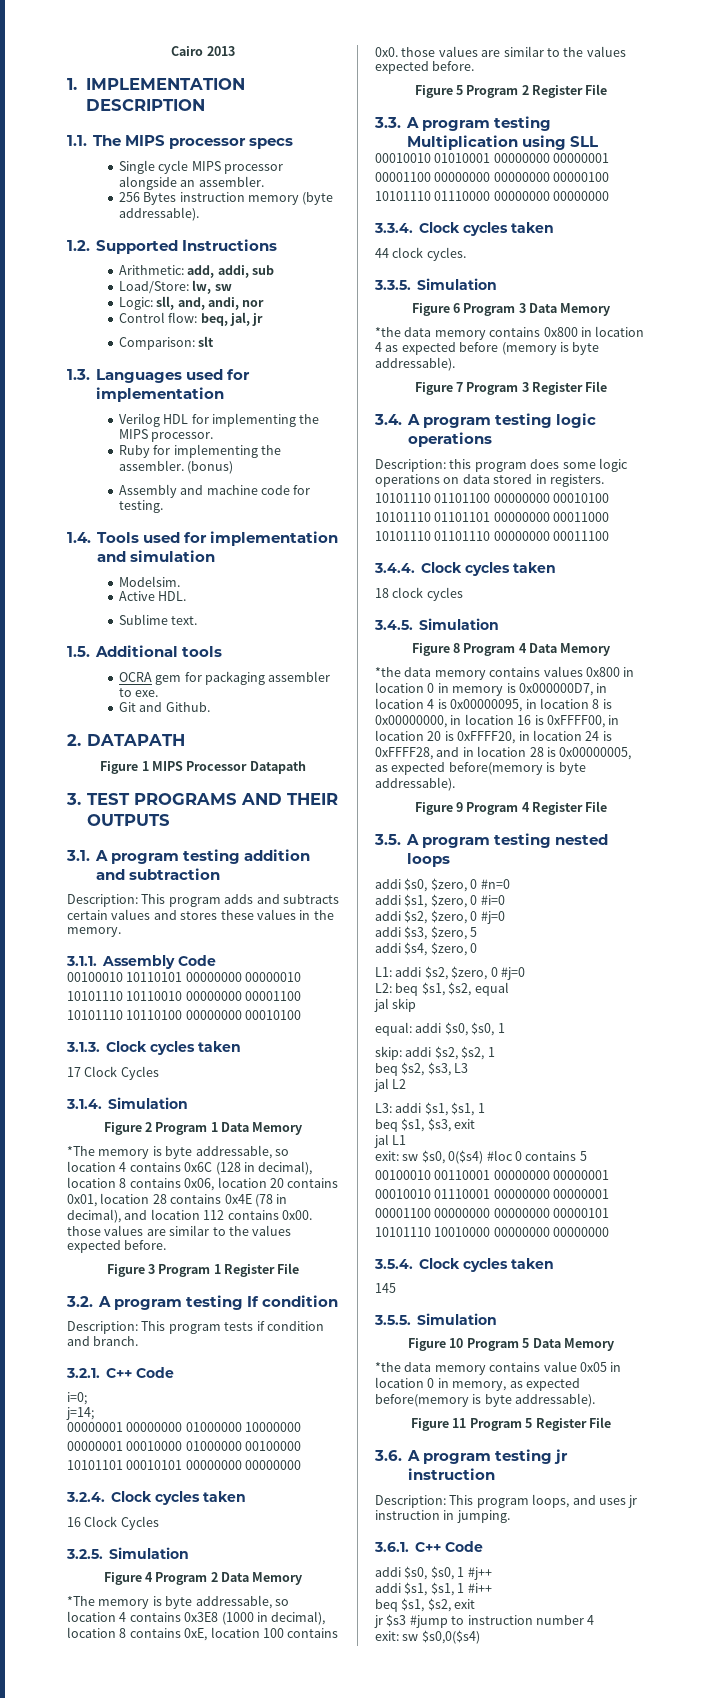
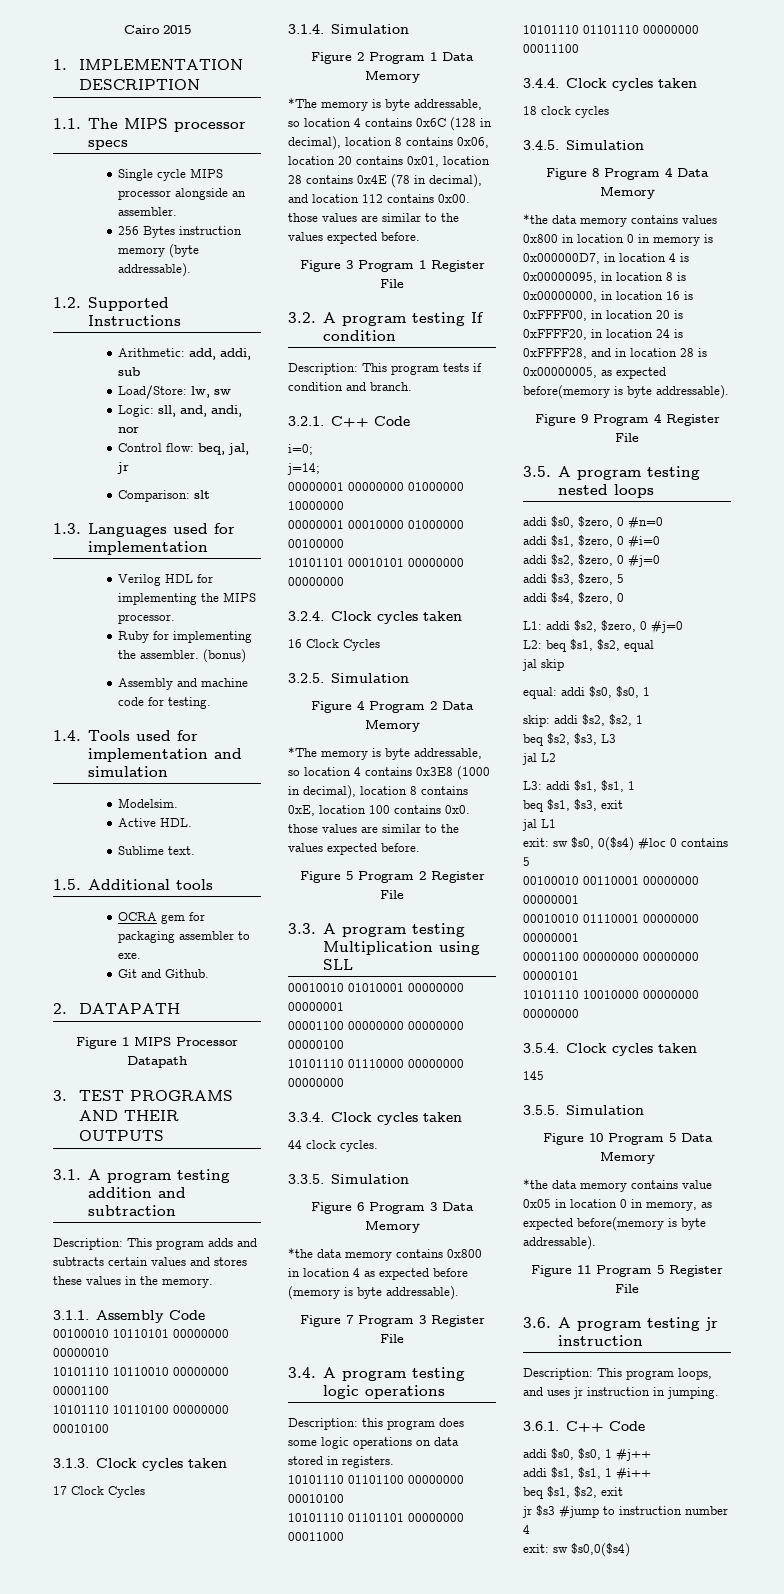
- Cairo 2013
+ Cairo 2015

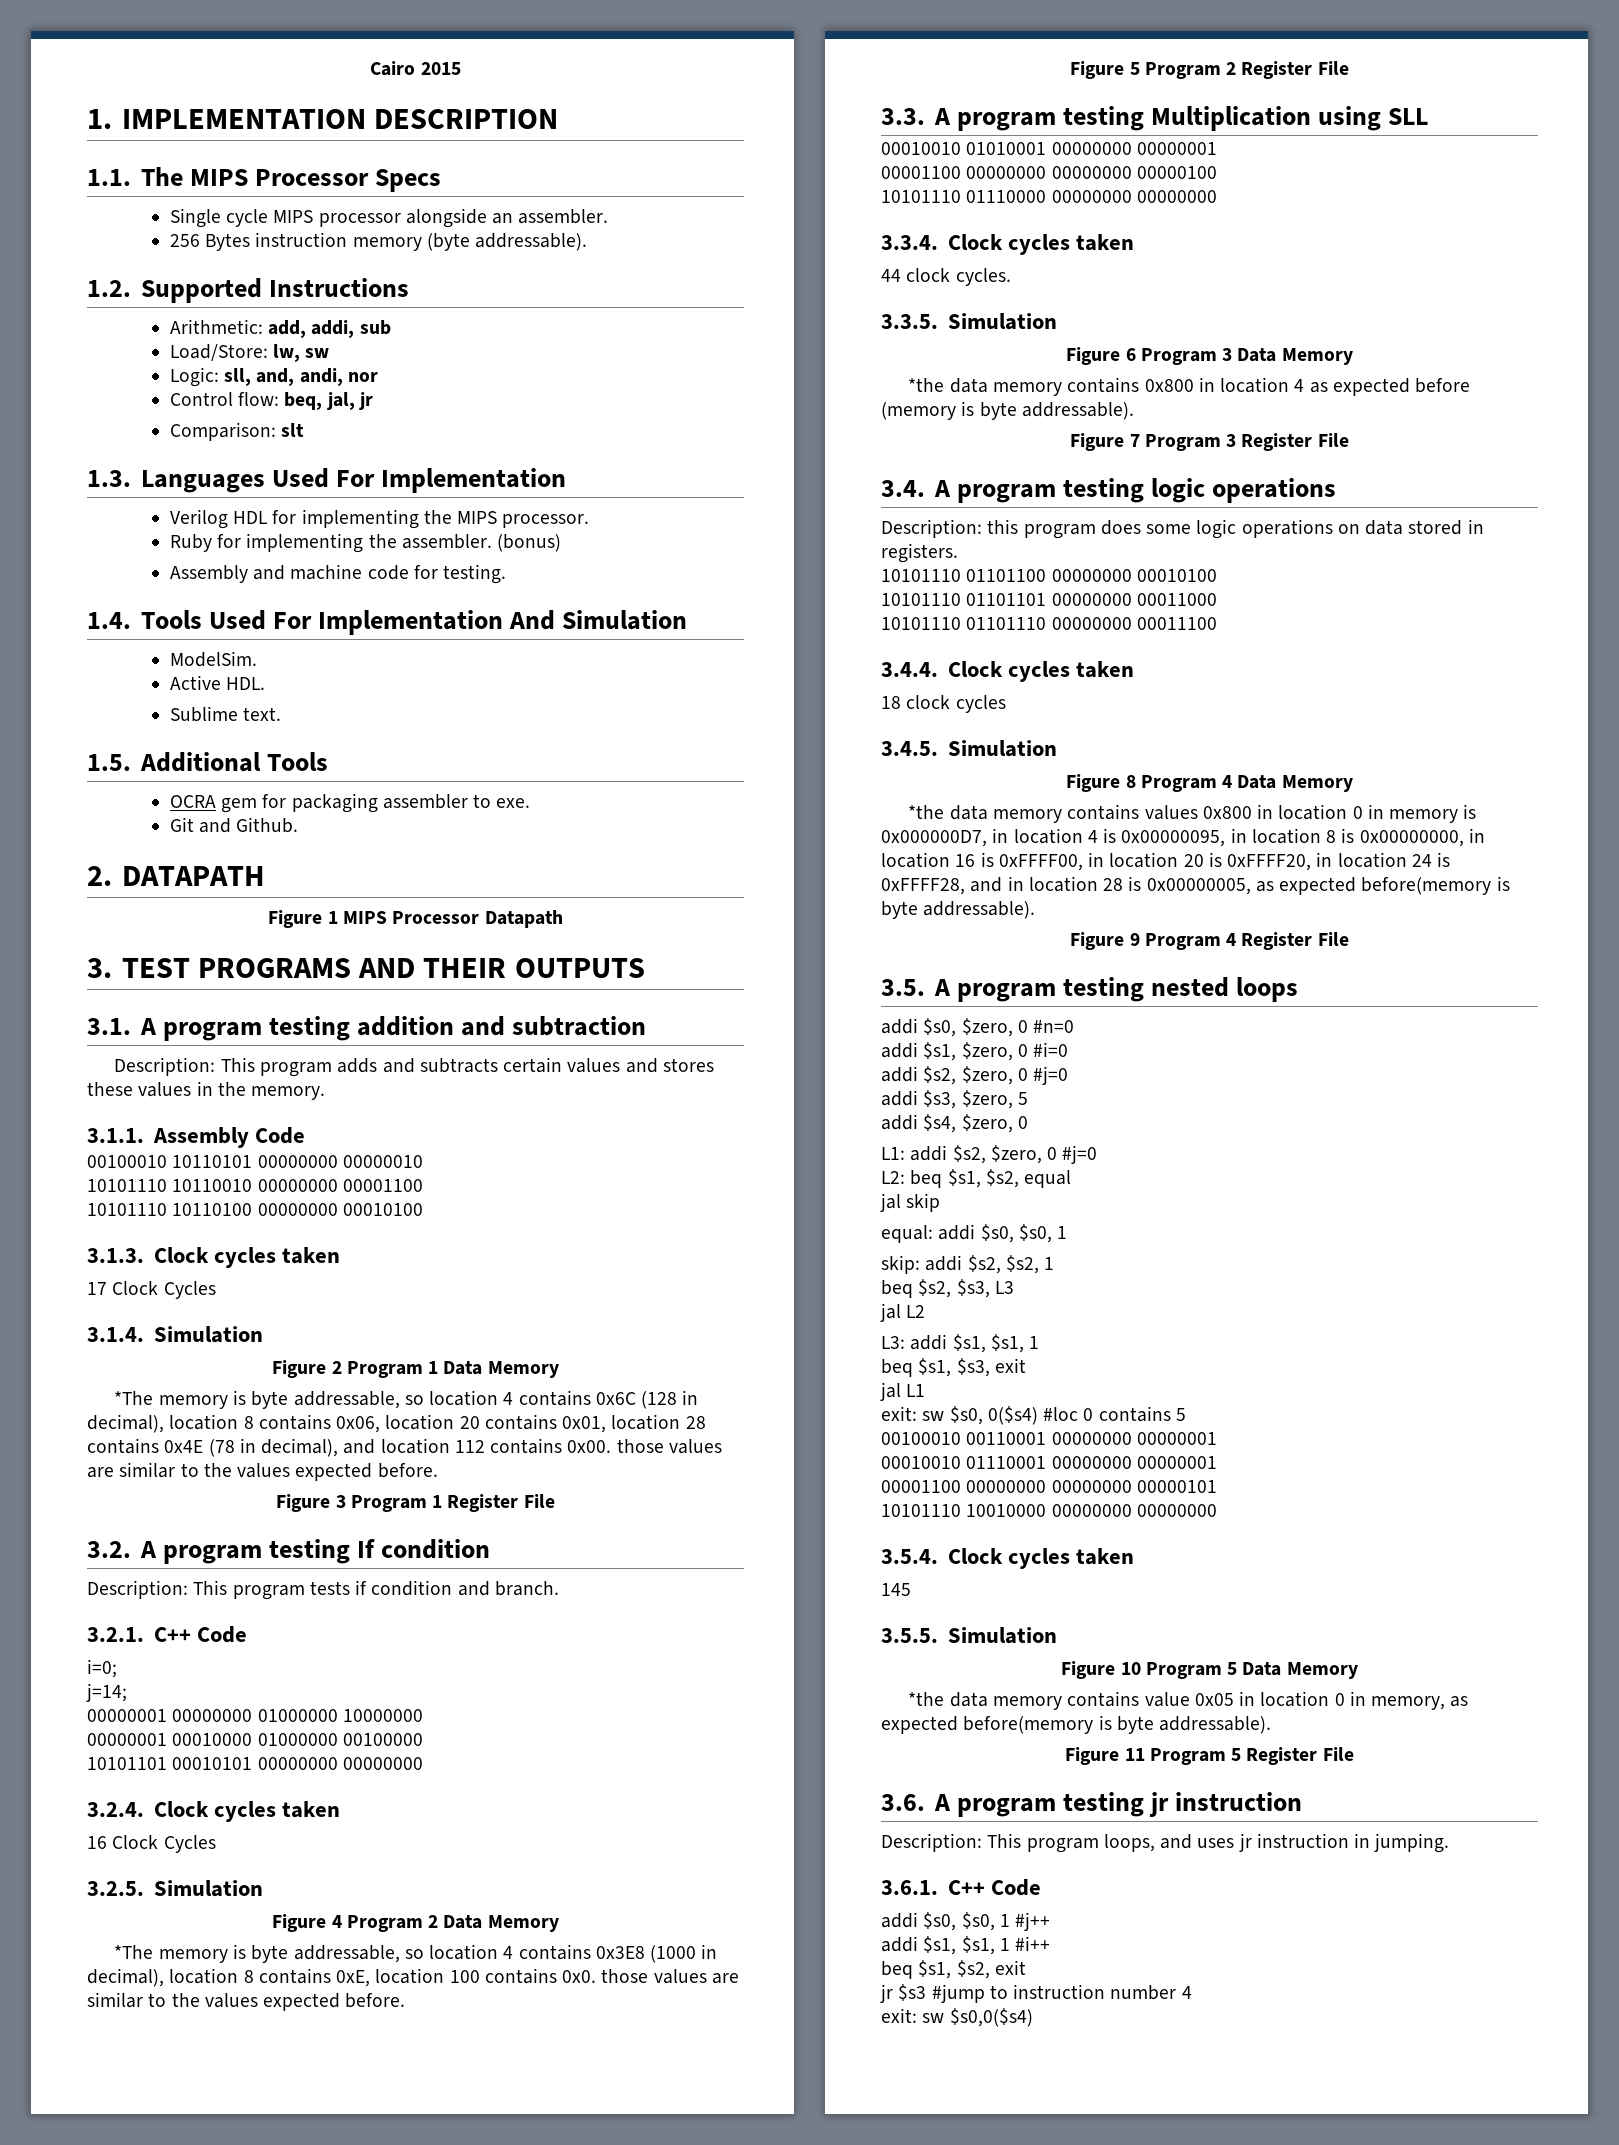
- 1.1. The MIPS processor specs
+ 1.1. The MIPS Processor Specs
- 1.3. Languages used for implementation
+ 1.3. Languages Used For Implementation
- 1.4. Tools used for implementation and simulation
- Modelsim.
+ 1.4. Tools Used For Implementation And Simulation
+ ModelSim.
- 1.5. Additional tools
+ 1.5. Additional Tools

